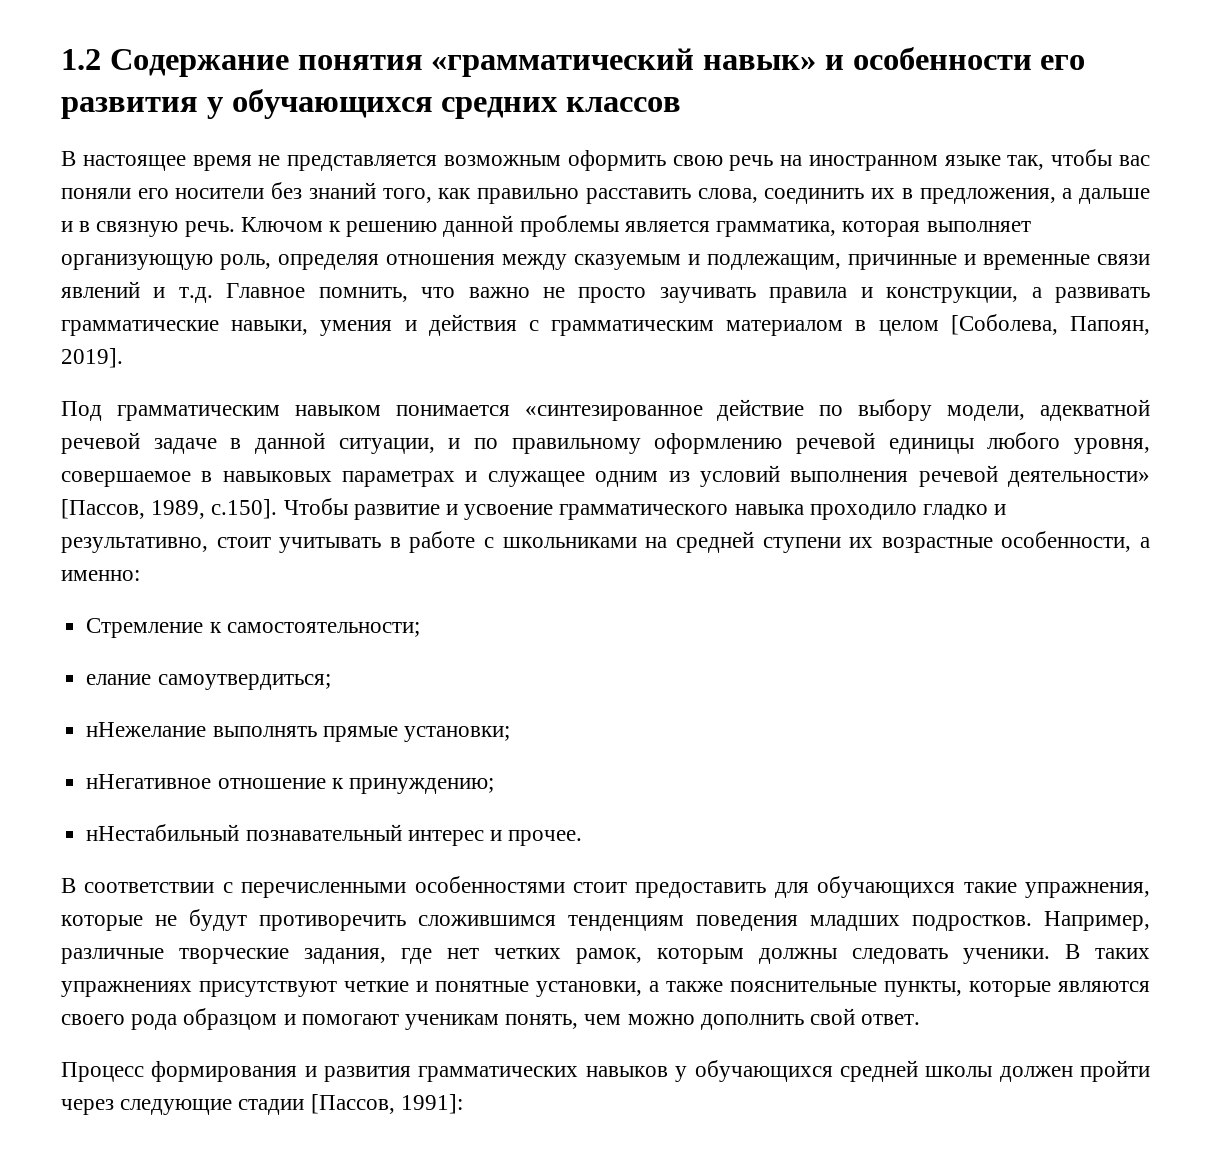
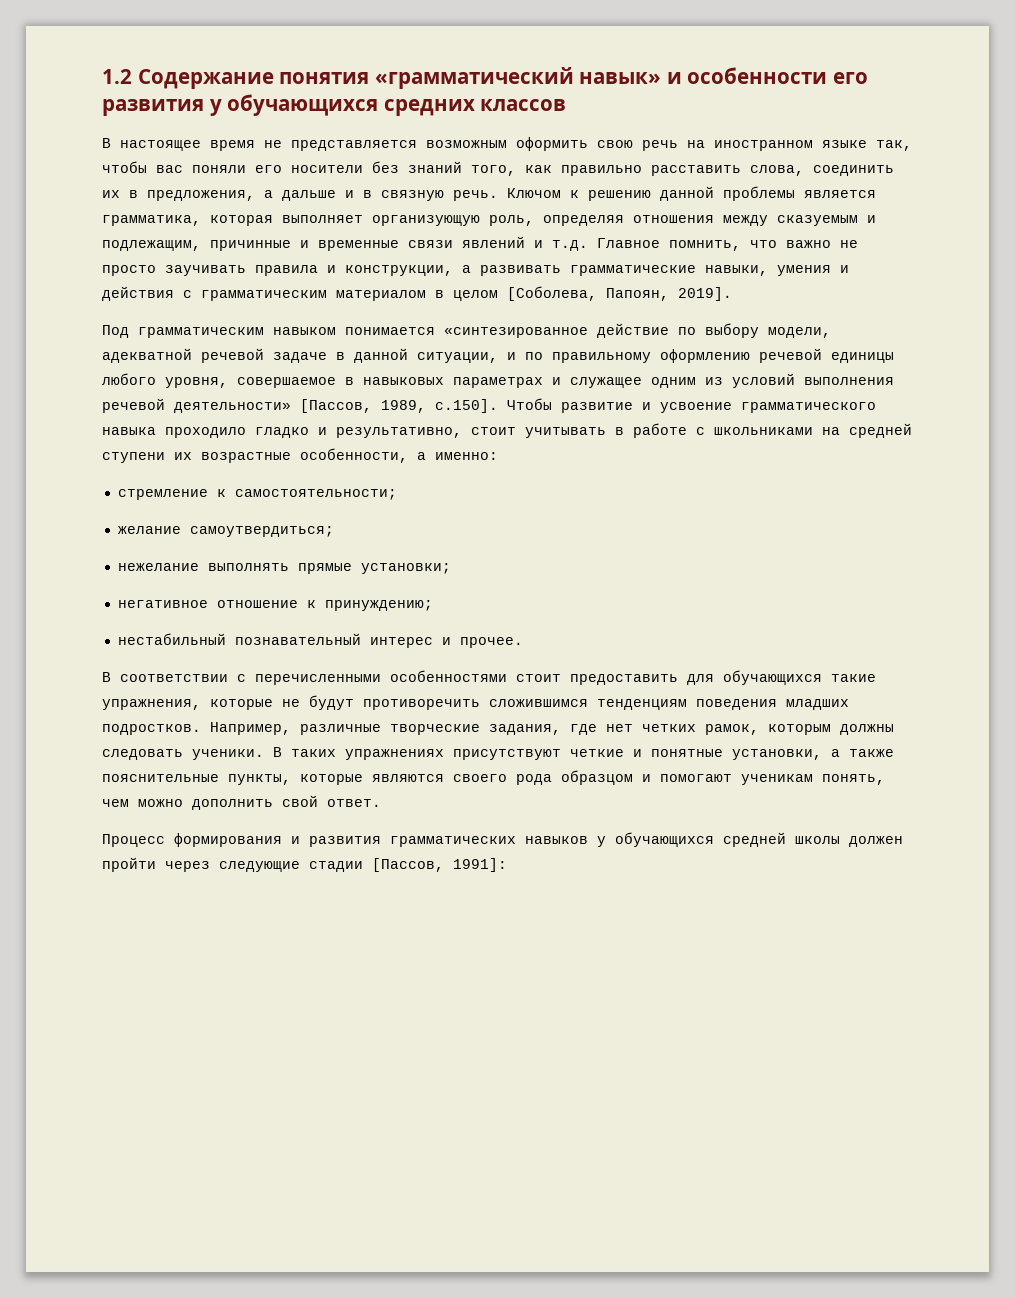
- Стремление к самостоятельности;
+ стремление к самостоятельности;
- елание самоутвердиться;
+ желание самоутвердиться;
- нНежелание выполнять прямые установки;
+ нежелание выполнять прямые установки;
- нНегативное отношение к принуждению;
+ негативное отношение к принуждению;
- нНестабильный познавательный интерес и прочее.
+ нестабильный познавательный интерес и прочее.

